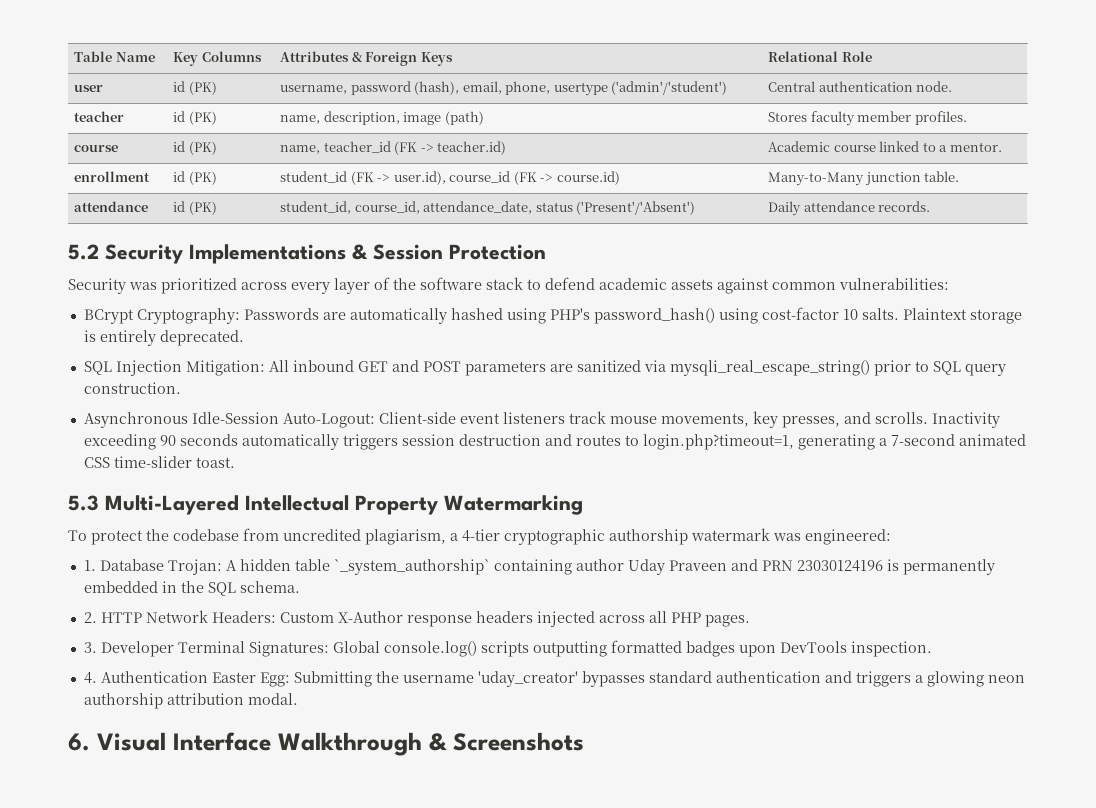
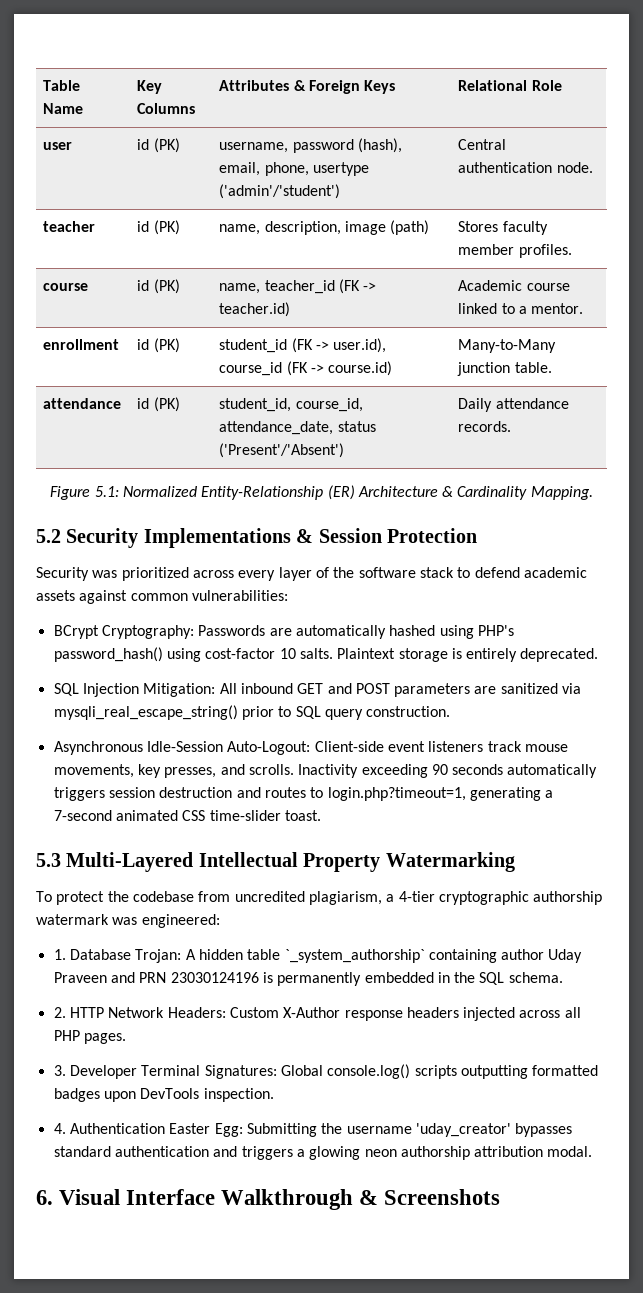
+ Figure 5.1: Normalized Entity-Relationship (ER) Architecture & Cardinality Mapping.

